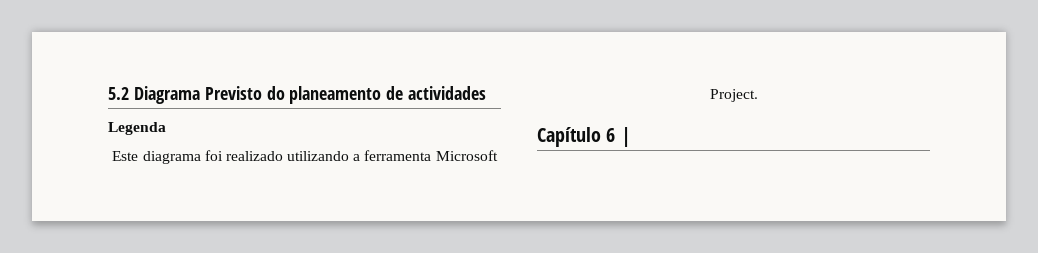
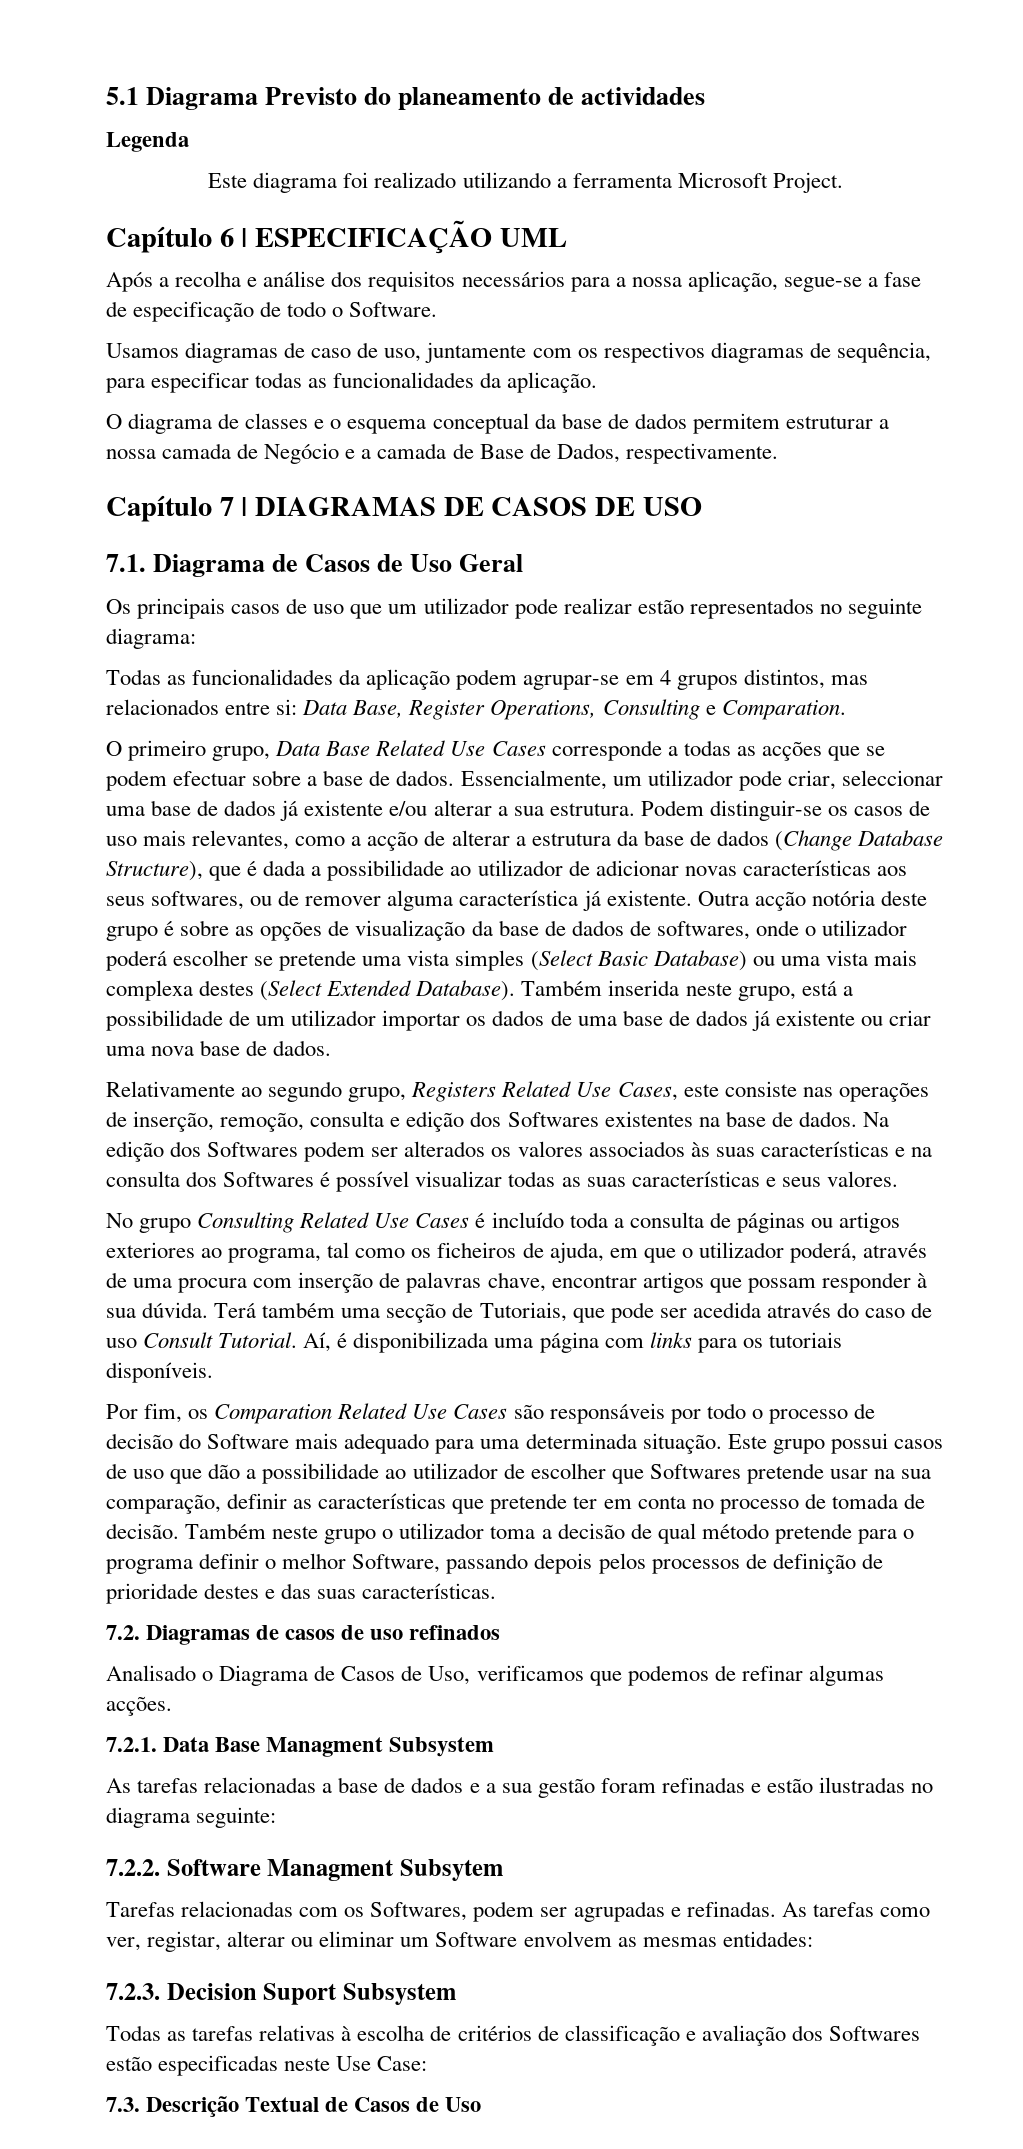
- 5.2 Diagrama Previsto do planeamento de actividades
+ 5.1 Diagrama Previsto do planeamento de actividades
- Capítulo 6 |
+ Capítulo 6 | ESPECIFICAÇÃO UML
+ Após a recolha e análise dos requisitos necessários para a nossa aplicação, segue-se a fase de especificação de todo o Software.
+ Usamos diagramas de caso de uso, juntamente com os respectivos diagramas de sequência, para especificar todas as funcionalidades da aplicação.
+ O diagrama de classes e o esquema conceptual da base de dados permitem estruturar a nossa camada de Negócio e a camada de Base de Dados, respectivamente.
+ Capítulo 7 | DIAGRAMAS DE CASOS DE USO
+ 7.1. Diagrama de Casos de Uso Geral
+ Os principais casos de uso que um utilizador pode realizar estão representados no seguinte diagrama:
+ Todas as funcionalidades da aplicação podem agrupar-se em 4 grupos distintos, mas relacionados entre si: Data Base, Register Operations, Consulting e Comparation.
+ O primeiro grupo, Data Base Related Use Cases corresponde a todas as acções que se podem efectuar sobre a base de dados. Essencialmente, um utilizador pode criar, seleccionar uma base de dados já existente e/ou alterar a sua estrutura. Podem distinguir-se os casos de uso mais relevantes, como a acção de alterar a estrutura da base de dados (Change Database Structure), que é dada a possibilidade ao utilizador de adicionar novas características aos seus softwares, ou de remover alguma característica já existente. Outra acção notória deste grupo é sobre as opções de visualização da base de dados de softwares, onde o utilizador poderá escolher se pretende uma vista simples (Select Basic Database) ou uma vista mais complexa destes (Select Extended Database). Também inserida neste grupo, está a possibilidade de um utilizador importar os dados de uma base de dados já existente ou criar uma nova base de dados.
+ Relativamente ao segundo grupo, Registers Related Use Cases, este consiste nas operações de inserção, remoção, consulta e edição dos Softwares existentes na base de dados. Na edição dos Softwares podem ser alterados os valores associados às suas características e na consulta dos Softwares é possível visualizar todas as suas características e seus valores.
+ No grupo Consulting Related Use Cases é incluído toda a consulta de páginas ou artigos exteriores ao programa, tal como os ficheiros de ajuda, em que o utilizador poderá, através de uma procura com inserção de palavras chave, encontrar artigos que possam responder à sua dúvida. Terá também uma secção de Tutoriais, que pode ser acedida através do caso de uso Consult Tutorial. Aí, é disponibilizada uma página com links para os tutoriais disponíveis.
+ Por fim, os Comparation Related Use Cases são responsáveis por todo o processo de decisão do Software mais adequado para uma determinada situação. Este grupo possui casos de uso que dão a possibilidade ao utilizador de escolher que Softwares pretende usar na sua comparação, definir as características que pretende ter em conta no processo de tomada de decisão. Também neste grupo o utilizador toma a decisão de qual método pretende para o programa definir o melhor Software, passando depois pelos processos de definição de prioridade destes e das suas características.
+ 7.2. Diagramas de casos de uso refinados
+ Analisado o Diagrama de Casos de Uso, verificamos que podemos de refinar algumas acções.
+ 7.2.1. Data Base Managment Subsystem
+ As tarefas relacionadas a base de dados e a sua gestão foram refinadas e estão ilustradas no diagrama seguinte:
+ 7.2.2. Software Managment Subsytem
+ Tarefas relacionadas com os Softwares, podem ser agrupadas e refinadas. As tarefas como ver, registar, alterar ou eliminar um Software envolvem as mesmas entidades:
+ 7.2.3. Decision Suport Subsystem
+ Todas as tarefas relativas à escolha de critérios de classificação e avaliação dos Softwares estão especificadas neste Use Case:
+ 7.3. Descrição Textual de Casos de Uso

